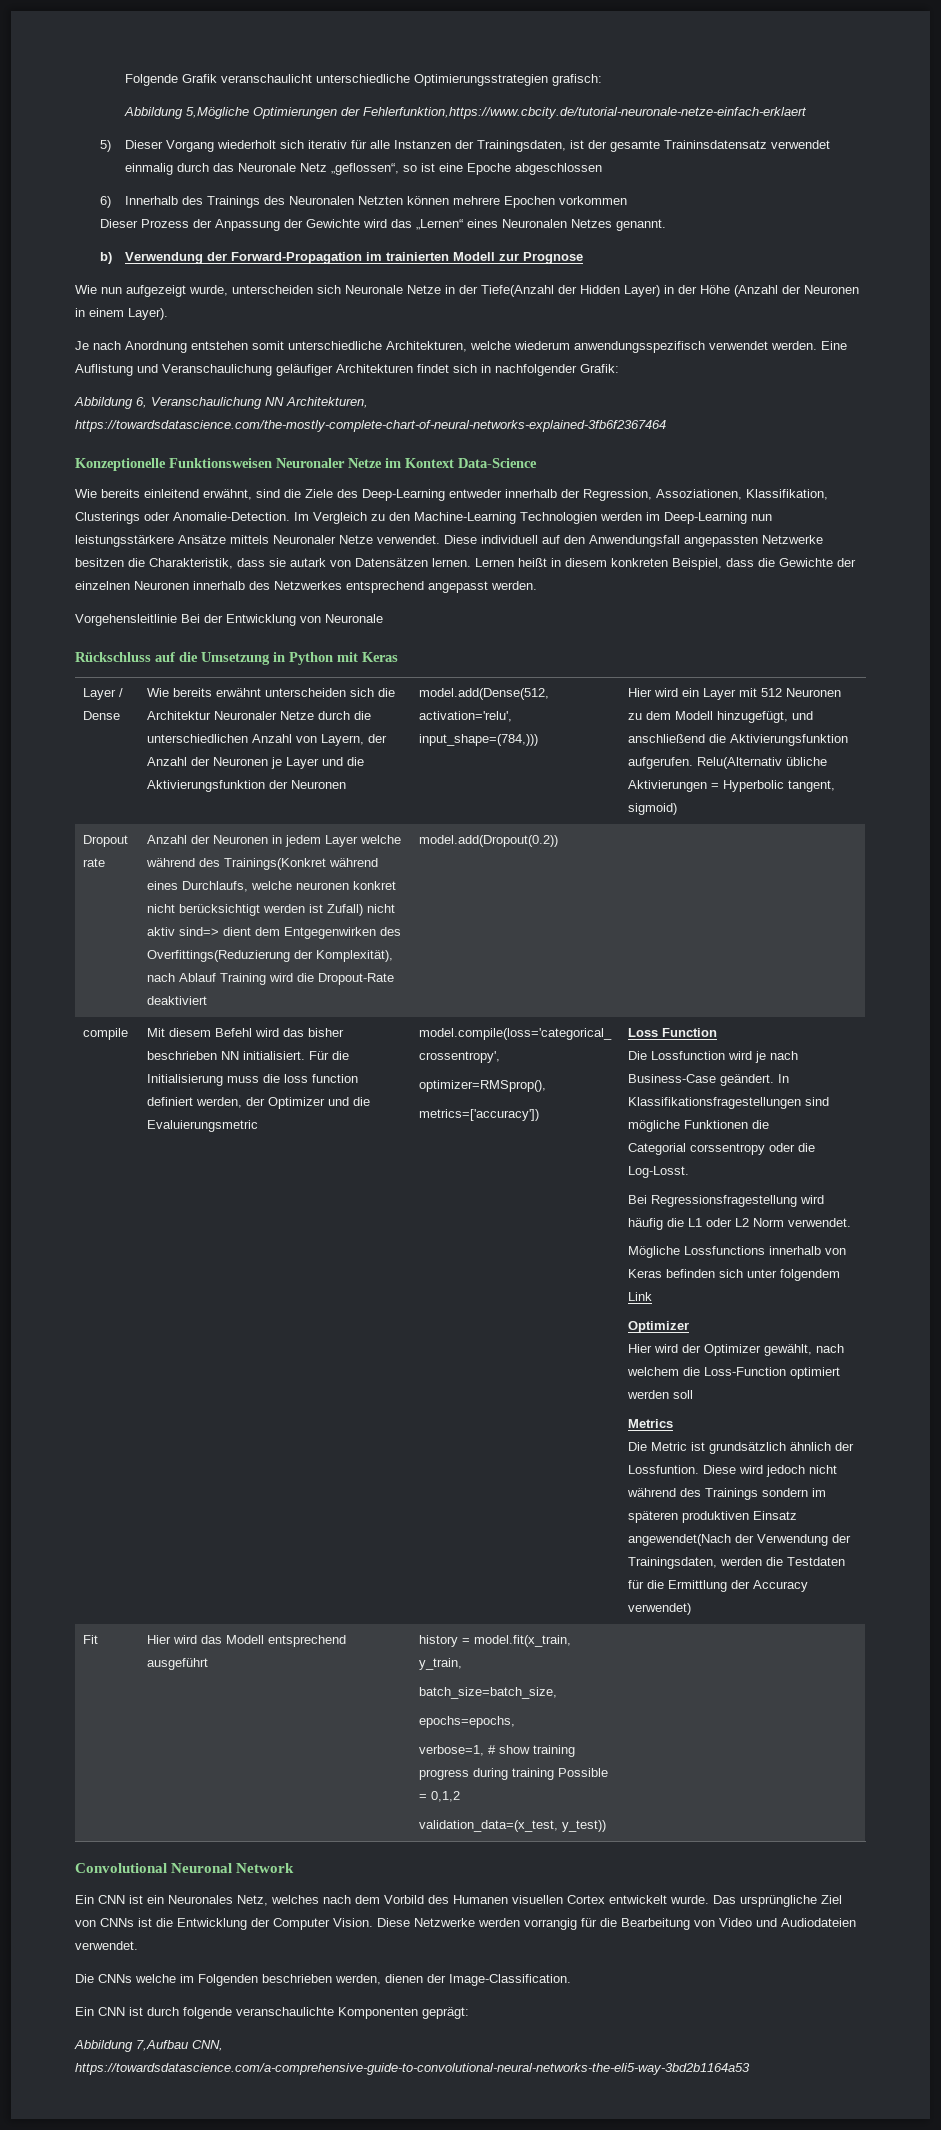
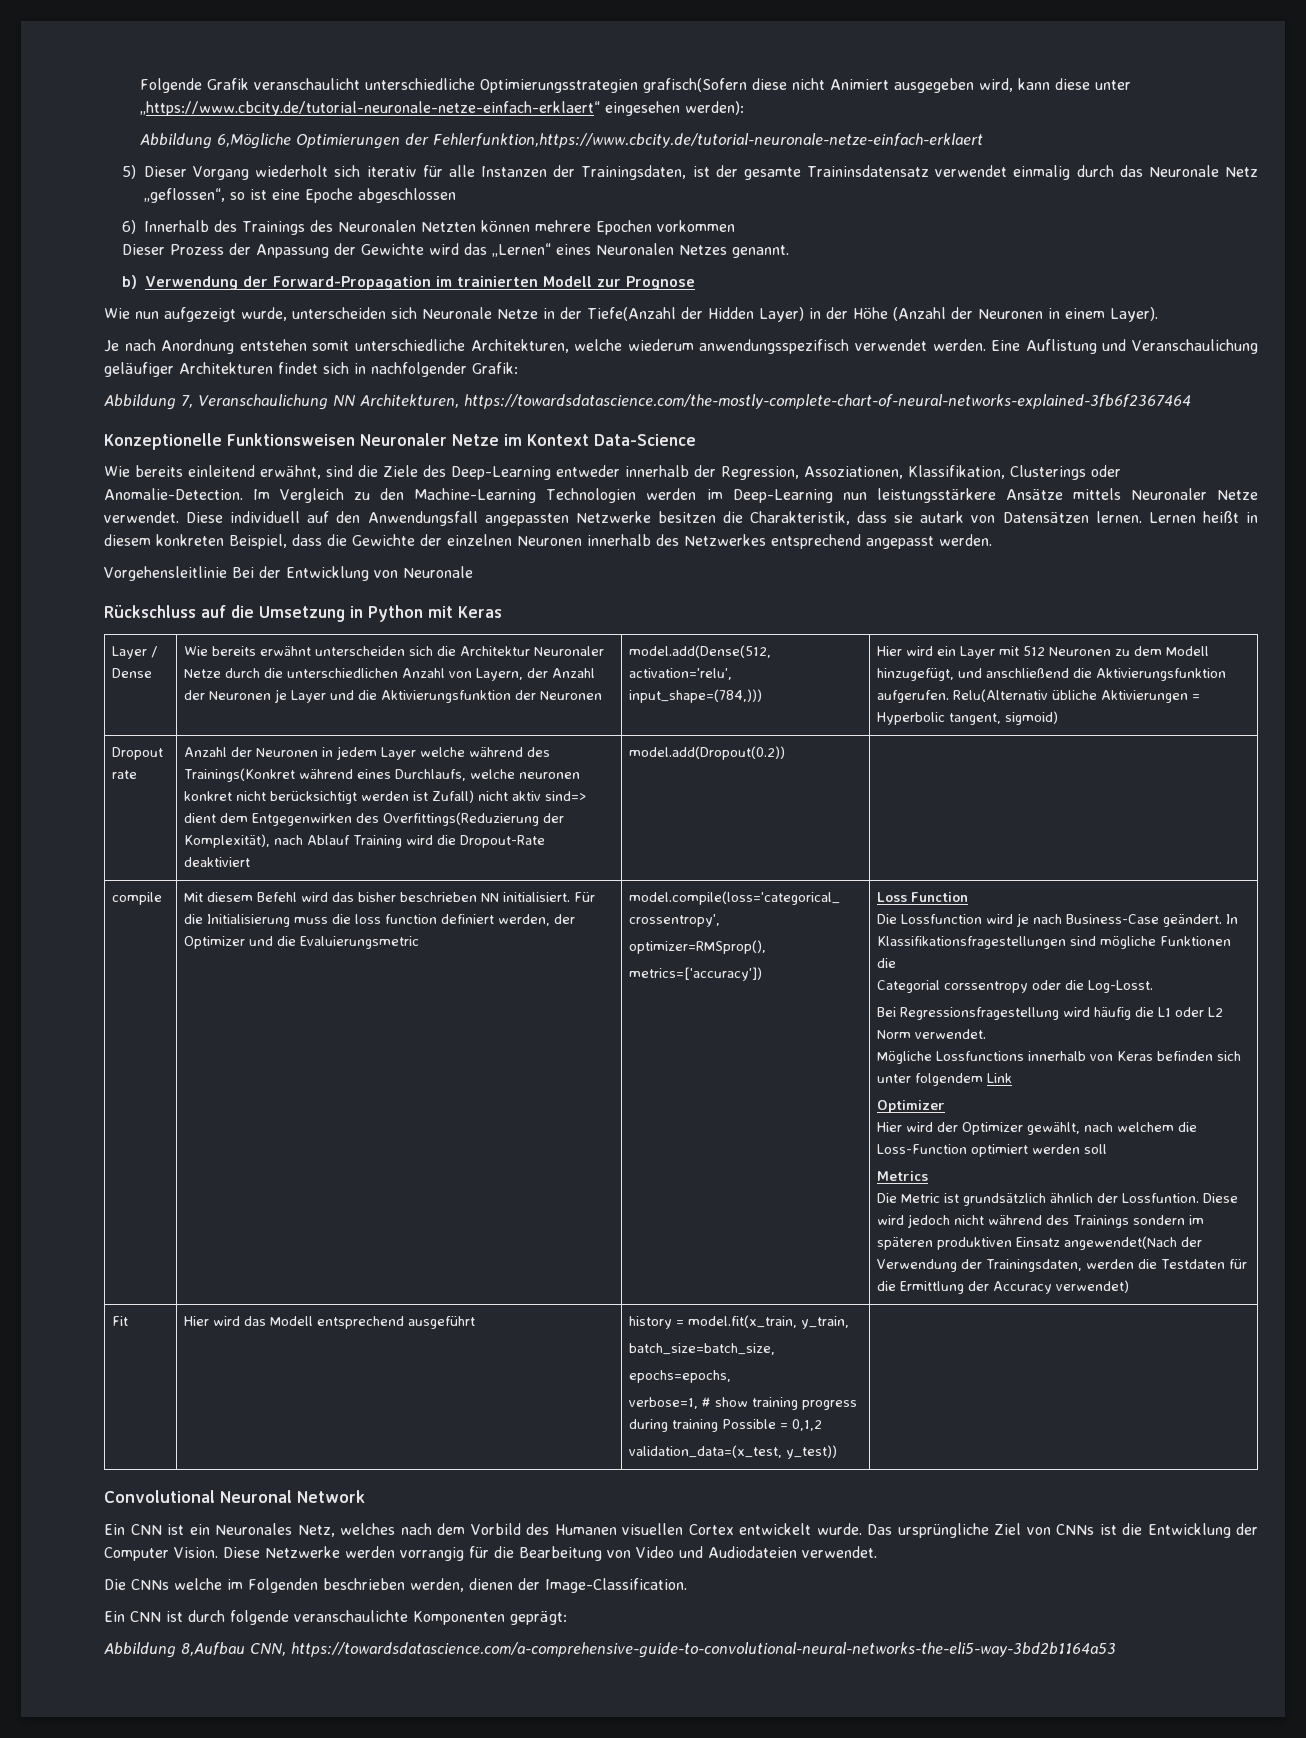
- Folgende Grafik veranschaulicht unterschiedliche Optimierungsstrategien grafisch:
- Abbildung 5,Mögliche Optimierungen der Fehlerfunktion,https://www.cbcity.de/tutorial-neuronale-netze-einfach-erklaert
+ Folgende Grafik veranschaulicht unterschiedliche Optimierungsstrategien grafisch(Sofern diese nicht Animiert ausgegeben wird, kann diese unter „https://www.cbcity.de/tutorial-neuronale-netze-einfach-erklaert“ eingesehen werden):
+ Abbildung 6,Mögliche Optimierungen der Fehlerfunktion,https://www.cbcity.de/tutorial-neuronale-netze-einfach-erklaert
- Abbildung 6, Veranschaulichung NN Architekturen, https://towardsdatascience.com/the-mostly-complete-chart-of-neural-networks-explained-3fb6f2367464
+ Abbildung 7, Veranschaulichung NN Architekturen, https://towardsdatascience.com/the-mostly-complete-chart-of-neural-networks-explained-3fb6f2367464
- Abbildung 7,Aufbau CNN, https://towardsdatascience.com/a-comprehensive-guide-to-convolutional-neural-networks-the-eli5-way-3bd2b1164a53
+ Abbildung 8,Aufbau CNN, https://towardsdatascience.com/a-comprehensive-guide-to-convolutional-neural-networks-the-eli5-way-3bd2b1164a53

